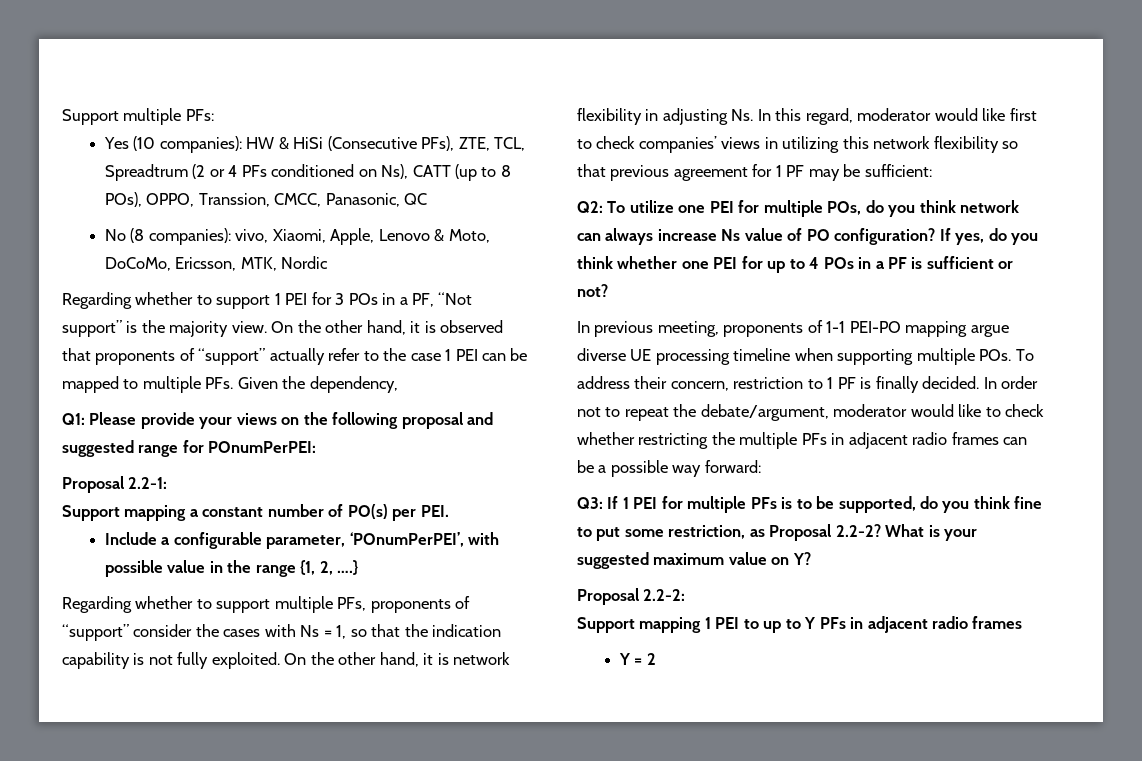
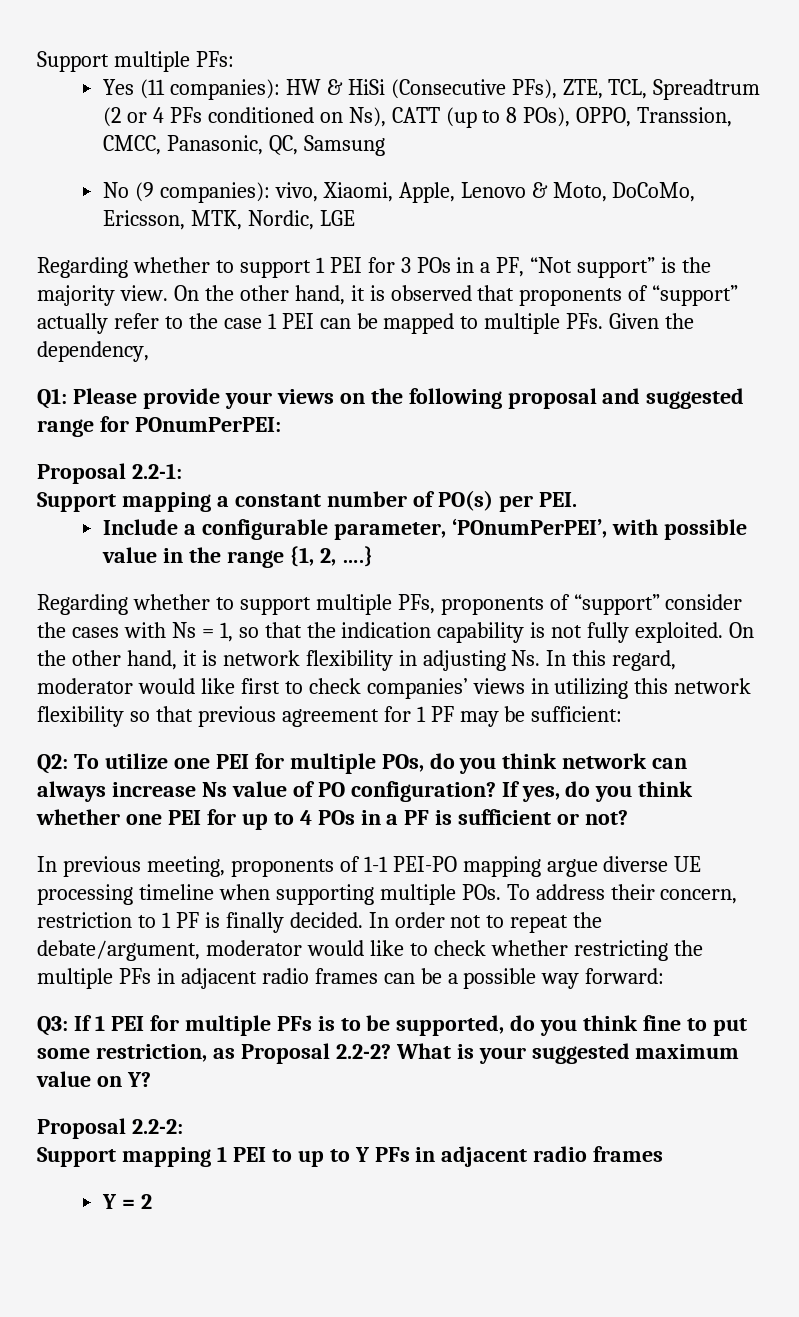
- Yes (10 companies): HW & HiSi (Consecutive PFs), ZTE, TCL, Spreadtrum (2 or 4 PFs conditioned on Ns), CATT (up to 8 POs), OPPO, Transsion, CMCC, Panasonic, QC
+ Yes (11 companies): HW & HiSi (Consecutive PFs), ZTE, TCL, Spreadtrum (2 or 4 PFs conditioned on Ns), CATT (up to 8 POs), OPPO, Transsion, CMCC, Panasonic, QC, Samsung
- No (8 companies): vivo, Xiaomi, Apple, Lenovo & Moto, DoCoMo, Ericsson, MTK, Nordic
+ No (9 companies): vivo, Xiaomi, Apple, Lenovo & Moto, DoCoMo, Ericsson, MTK, Nordic, LGE

